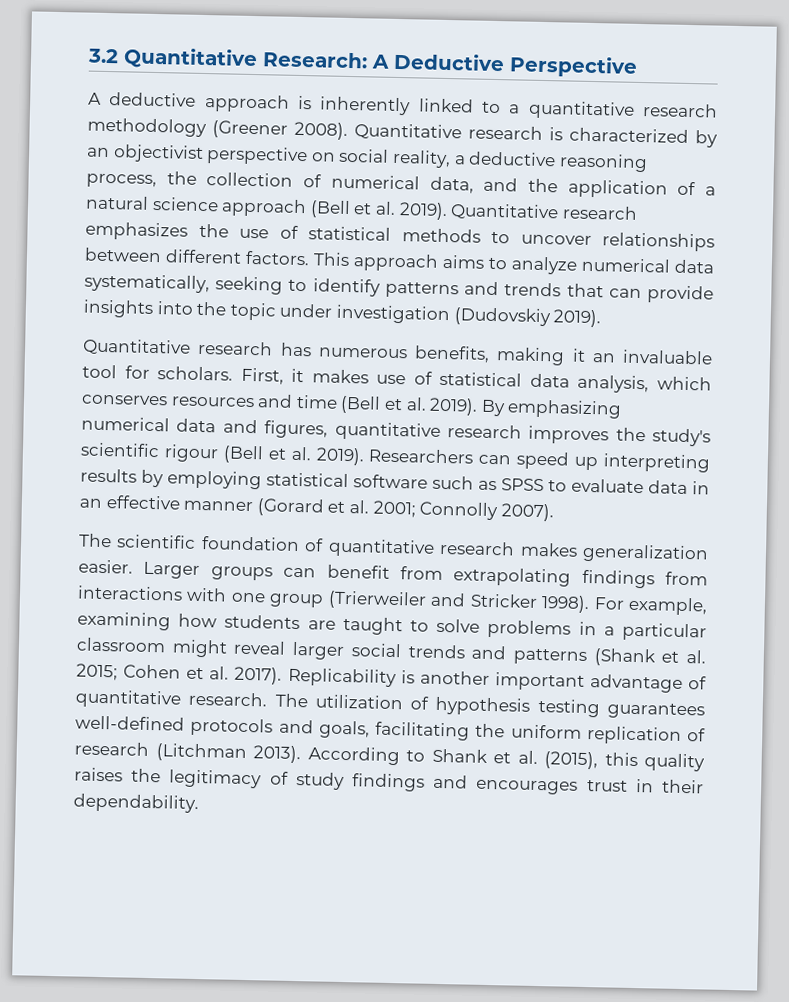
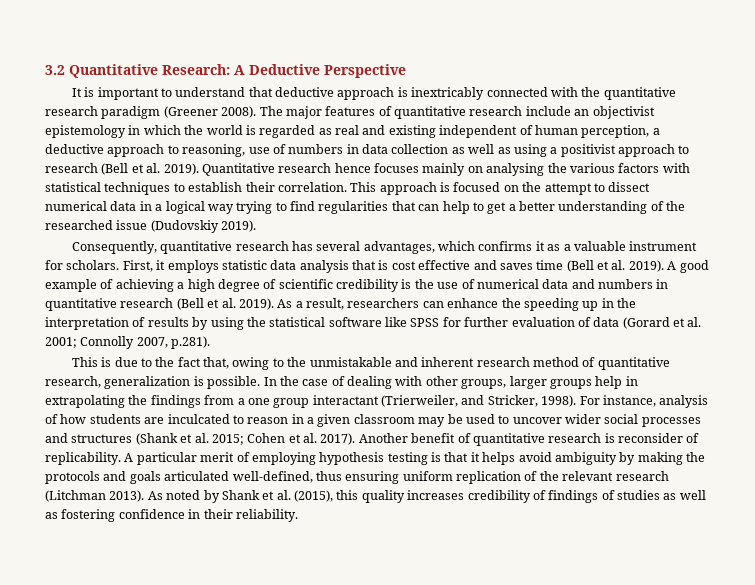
- A deductive approach is inherently linked to a quantitative research methodology (Greener 2008).
+ It is important to understand that deductive approach is inextricably connected with the quantitative research paradigm (Greener 2008).
- Quantitative research is characterized by an objectivist perspective on social reality, a deductive reasoning process, the collection of numerical data, and the application of a natural science approach (Bell et al. 2019).
+ The major features of quantitative research include an objectivist epistemology in which the world is regarded as real and existing independent of human perception, a deductive approach to reasoning, use of numbers in data collection as well as using a positivist approach to research (Bell et al. 2019).
- Quantitative research emphasizes the use of statistical methods to uncover relationships between different factors. This approach aims to analyze numerical data systematically, seeking to identify patterns and trends that can provide insights into the topic under investigation (Dudovskiy 2019).
- Quantitative research has numerous benefits, making it an invaluable tool for scholars. First, it makes use of statistical data analysis, which conserves resources and time (Bell et al. 2019).
+ Quantitative research hence focuses mainly on analysing the various factors with statistical techniques to establish their correlation. This approach is focused on the attempt to dissect numerical data in a logical way trying to find regularities that can help to get a better understanding of the researched issue (Dudovskiy 2019).
+ Consequently, quantitative research has several advantages, which confirms it as a valuable instrument for scholars. First, it employs statistic data analysis that is cost effective and saves time (Bell et al. 2019).
- By emphasizing numerical data and figures, quantitative research improves the study's scientific rigour (Bell et al. 2019). Researchers can speed up interpreting results by employing statistical software such as SPSS to evaluate data in an effective manner (Gorard et al. 2001; Connolly 2007).
- The scientific foundation of quantitative research makes generalization easier. Larger groups can benefit from extrapolating findings from interactions with one group (Trierweiler and Stricker 1998). For example, examining how students are taught to solve problems in a particular classroom might reveal larger social trends and patterns (Shank et al. 2015; Cohen et al. 2017).
+ A good example of achieving a high degree of scientific credibility is the use of numerical data and numbers in quantitative research (Bell et al. 2019). As a result, researchers can enhance the speeding up in the interpretation of results by using the statistical software like SPSS for further evaluation of data (Gorard et al. 2001; Connolly 2007, p.281).
+ This is due to the fact that, owing to the unmistakable and inherent research method of quantitative research, generalization is possible. In the case of dealing with other groups, larger groups help in extrapolating the findings from a one group interactant (Trierweiler, and Stricker, 1998). For instance, analysis of how students are inculcated to reason in a given classroom may be used to uncover wider social processes and structures (Shank et al. 2015; Cohen et al. 2017).
- Replicability is another important advantage of quantitative research. The utilization of hypothesis testing guarantees well-defined protocols and goals, facilitating the uniform replication of research (Litchman 2013).
+ Another benefit of quantitative research is reconsider of replicability. A particular merit of employing hypothesis testing is that it helps avoid ambiguity by making the protocols and goals articulated well-defined, thus ensuring uniform replication of the relevant research (Litchman 2013).
- According to Shank et al. (2015), this quality raises the legitimacy of study findings and encourages trust in their dependability.
+ As noted by Shank et al. (2015), this quality increases credibility of findings of studies as well as fostering confidence in their reliability.

